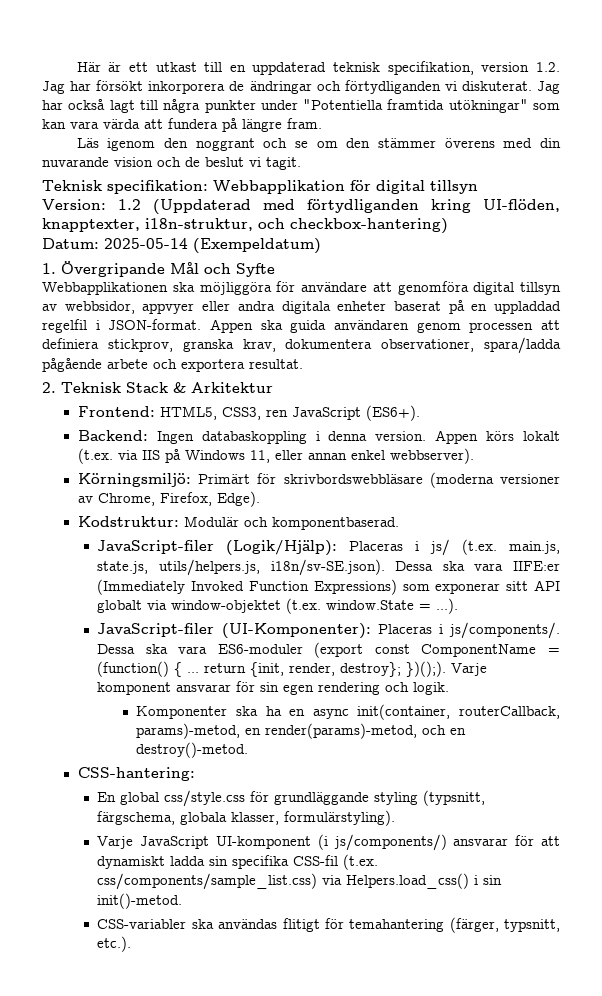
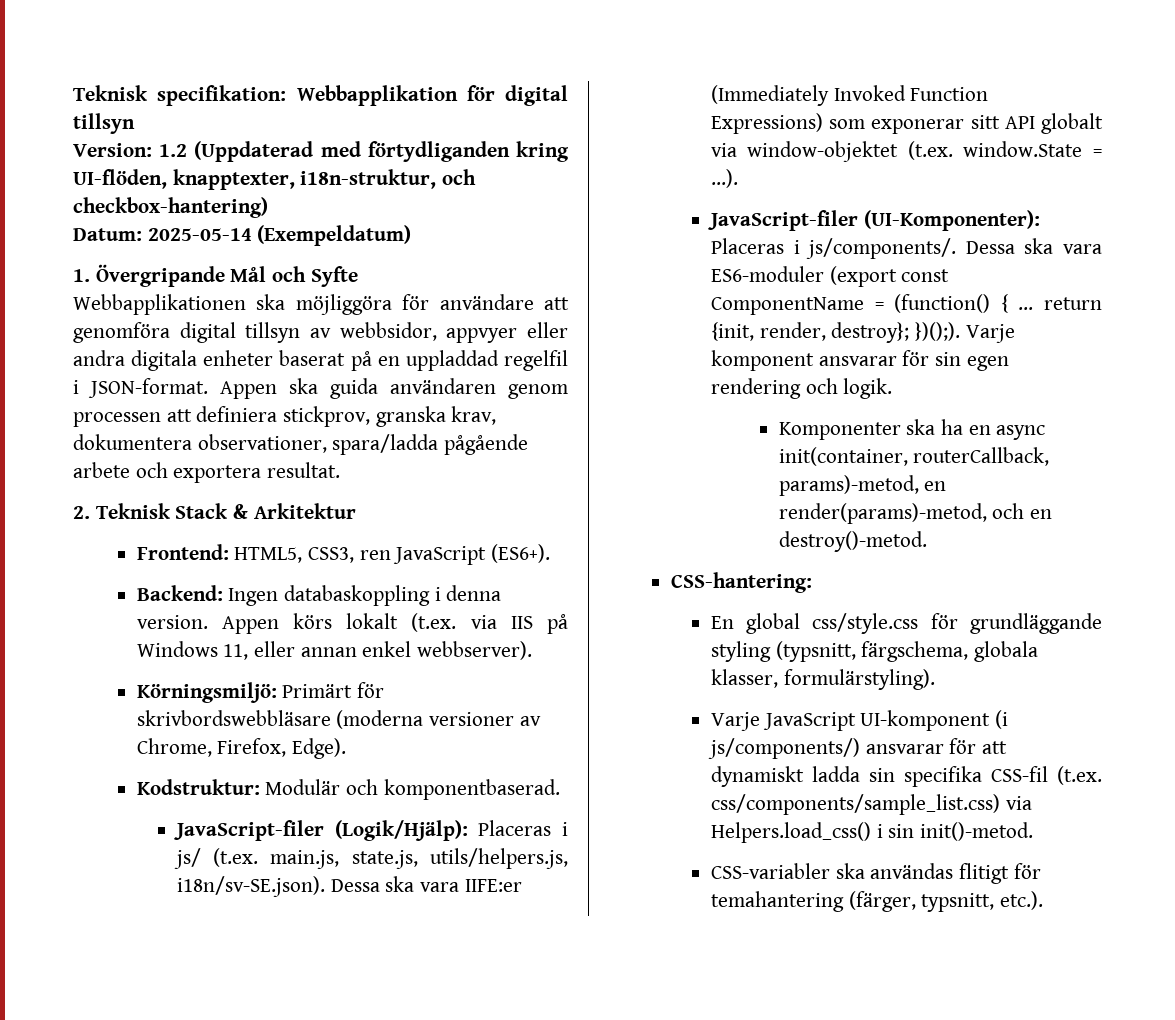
- Här är ett utkast till en uppdaterad teknisk specifikation, version 1.2. Jag har försökt inkorporera de ändringar och förtydliganden vi diskuterat. Jag har också lagt till några punkter under "Potentiella framtida utökningar" som kan vara värda att fundera på längre fram.
- Läs igenom den noggrant och se om den stämmer överens med din nuvarande vision och de beslut vi tagit.

